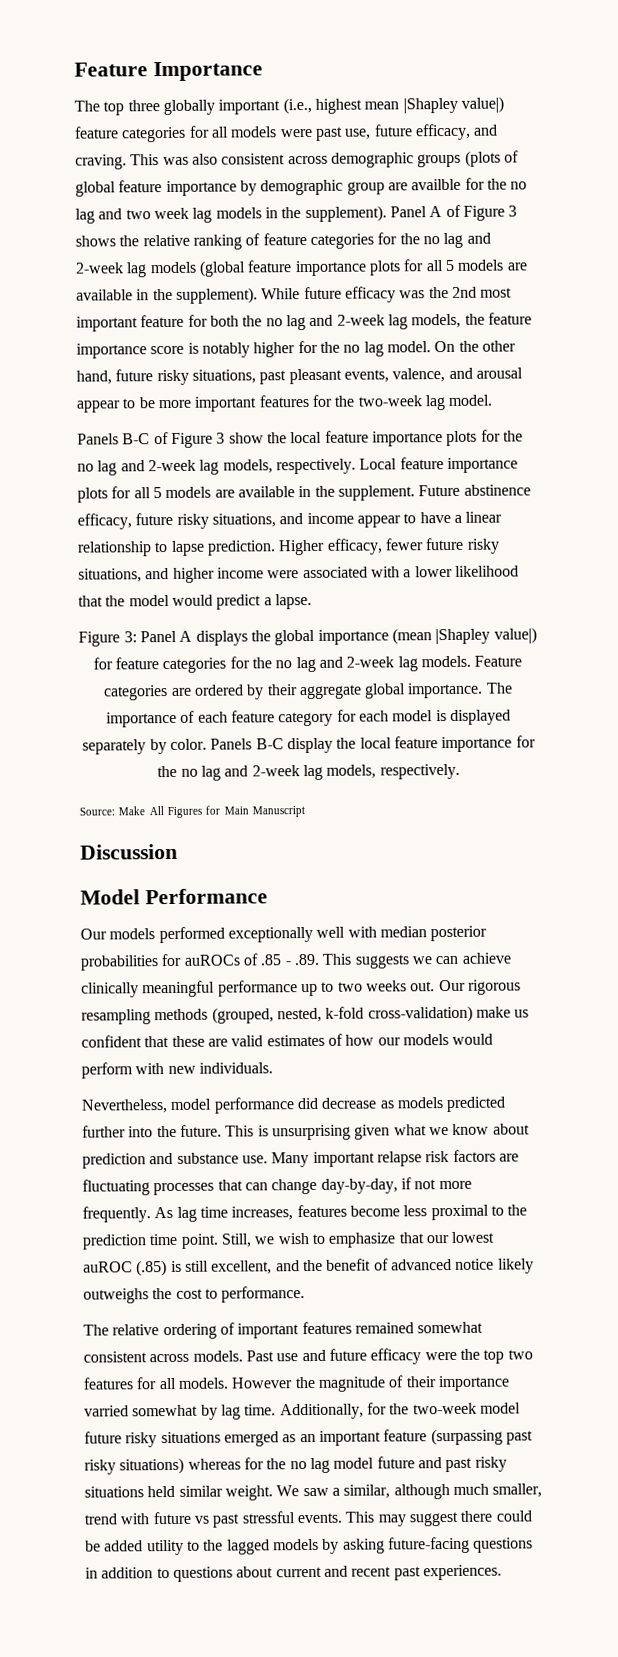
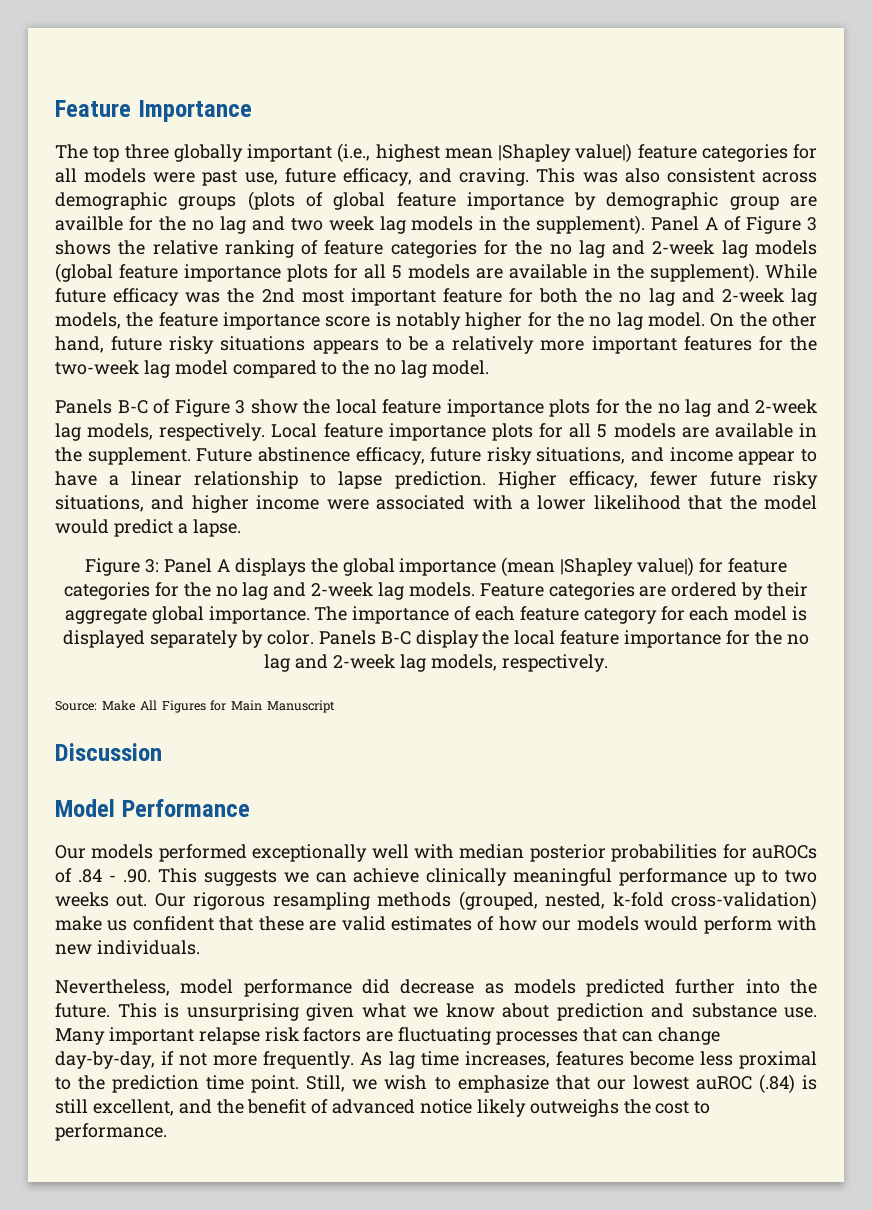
- On the other hand, future risky situations, past pleasant events, valence, and arousal appear to be more important features for the two-week lag model.
+ On the other hand, future risky situations appears to be a relatively more important features for the two-week lag model compared to the no lag model.
- Our models performed exceptionally well with median posterior probabilities for auROCs of .85 - .89. This suggests we can achieve clinically meaningful performance up to two weeks out.
+ Our models performed exceptionally well with median posterior probabilities for auROCs of .84 - .90. This suggests we can achieve clinically meaningful performance up to two weeks out.
- Still, we wish to emphasize that our lowest auROC (.85) is still excellent, and the benefit of advanced notice likely outweighs the cost to performance.
+ Still, we wish to emphasize that our lowest auROC (.84) is still excellent, and the benefit of advanced notice likely outweighs the cost to performance.
- The relative ordering of important features remained somewhat consistent across models. Past use and future efficacy were the top two features for all models. However the magnitude of their importance varried somewhat by lag time. Additionally, for the two-week model future risky situations emerged as an important feature (surpassing past risky situations) whereas for the no lag model future and past risky situations held similar weight. We saw a similar, although much smaller, trend with future vs past stressful events. This may suggest there could be added utility to the lagged models by asking future-facing questions in addition to questions about current and recent past experiences.

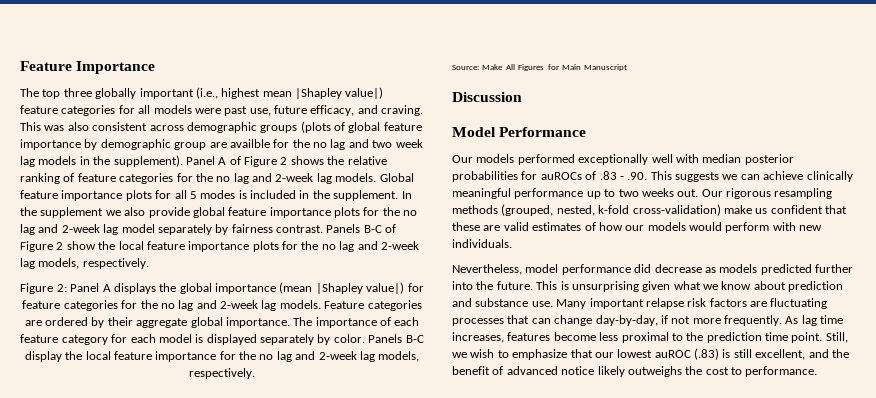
- Panel A of Figure 3 shows the relative ranking of feature categories for the no lag and 2-week lag models (global feature importance plots for all 5 models are available in the supplement). While future efficacy was the 2nd most important feature for both the no lag and 2-week lag models, the feature importance score is notably higher for the no lag model. On the other hand, future risky situations appears to be a relatively more important features for the two-week lag model compared to the no lag model.
- Panels B-C of Figure 3 show the local feature importance plots for the no lag and 2-week lag models, respectively. Local feature importance plots for all 5 models are available in the supplement. Future abstinence efficacy, future risky situations, and income appear to have a linear relationship to lapse prediction. Higher efficacy, fewer future risky situations, and higher income were associated with a lower likelihood that the model would predict a lapse.
- Figure 3: Panel A displays the global importance (mean |Shapley value|) for feature categories for the no lag and 2-week lag models.
+ Panel A of Figure 2 shows the relative ranking of feature categories for the no lag and 2-week lag models. Global feature importance plots for all 5 modes is included in the supplement. In the supplement we also provide global feature importance plots for the no lag and 2-week lag model separately by fairness contrast. Panels B-C of Figure 2 show the local feature importance plots for the no lag and 2-week lag models, respectively.
+ Figure 2: Panel A displays the global importance (mean |Shapley value|) for feature categories for the no lag and 2-week lag models.
- Our models performed exceptionally well with median posterior probabilities for auROCs of .84 - .90. This suggests we can achieve clinically meaningful performance up to two weeks out.
+ Our models performed exceptionally well with median posterior probabilities for auROCs of .83 - .90. This suggests we can achieve clinically meaningful performance up to two weeks out.
- Still, we wish to emphasize that our lowest auROC (.84) is still excellent, and the benefit of advanced notice likely outweighs the cost to performance.
+ Still, we wish to emphasize that our lowest auROC (.83) is still excellent, and the benefit of advanced notice likely outweighs the cost to performance.

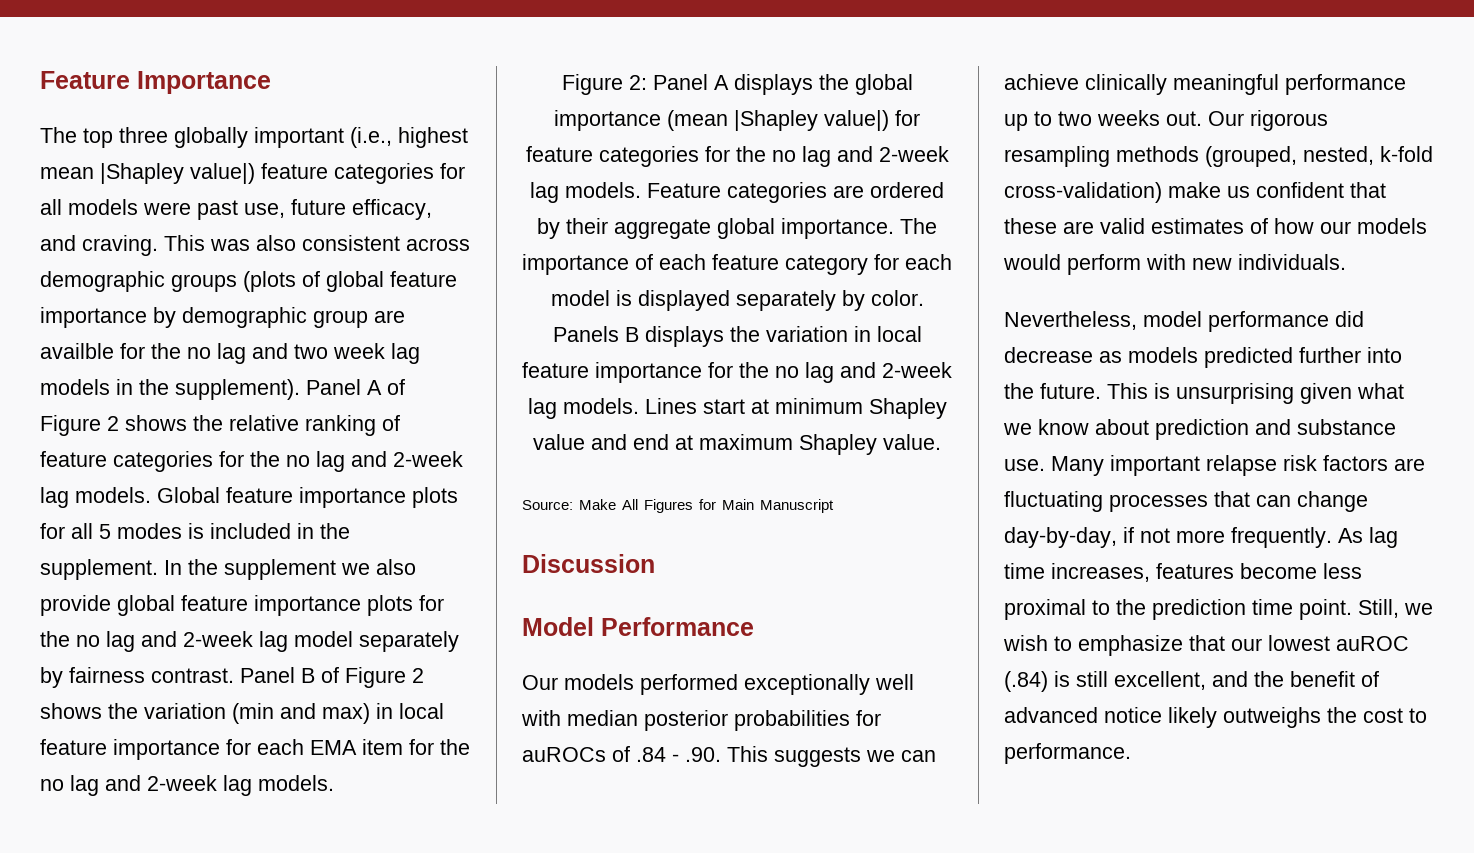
- Panels B-C of Figure 2 show the local feature importance plots for the no lag and 2-week lag models, respectively.
+ Panel B of Figure 2 shows the variation (min and max) in local feature importance for each EMA item for the no lag and 2-week lag models.
- Panels B-C display the local feature importance for the no lag and 2-week lag models, respectively.
+ Panels B displays the variation in local feature importance for the no lag and 2-week lag models. Lines start at minimum Shapley value and end at maximum Shapley value.
- Our models performed exceptionally well with median posterior probabilities for auROCs of .83 - .90. This suggests we can achieve clinically meaningful performance up to two weeks out.
+ Our models performed exceptionally well with median posterior probabilities for auROCs of .84 - .90. This suggests we can achieve clinically meaningful performance up to two weeks out.
- Still, we wish to emphasize that our lowest auROC (.83) is still excellent, and the benefit of advanced notice likely outweighs the cost to performance.
+ Still, we wish to emphasize that our lowest auROC (.84) is still excellent, and the benefit of advanced notice likely outweighs the cost to performance.

